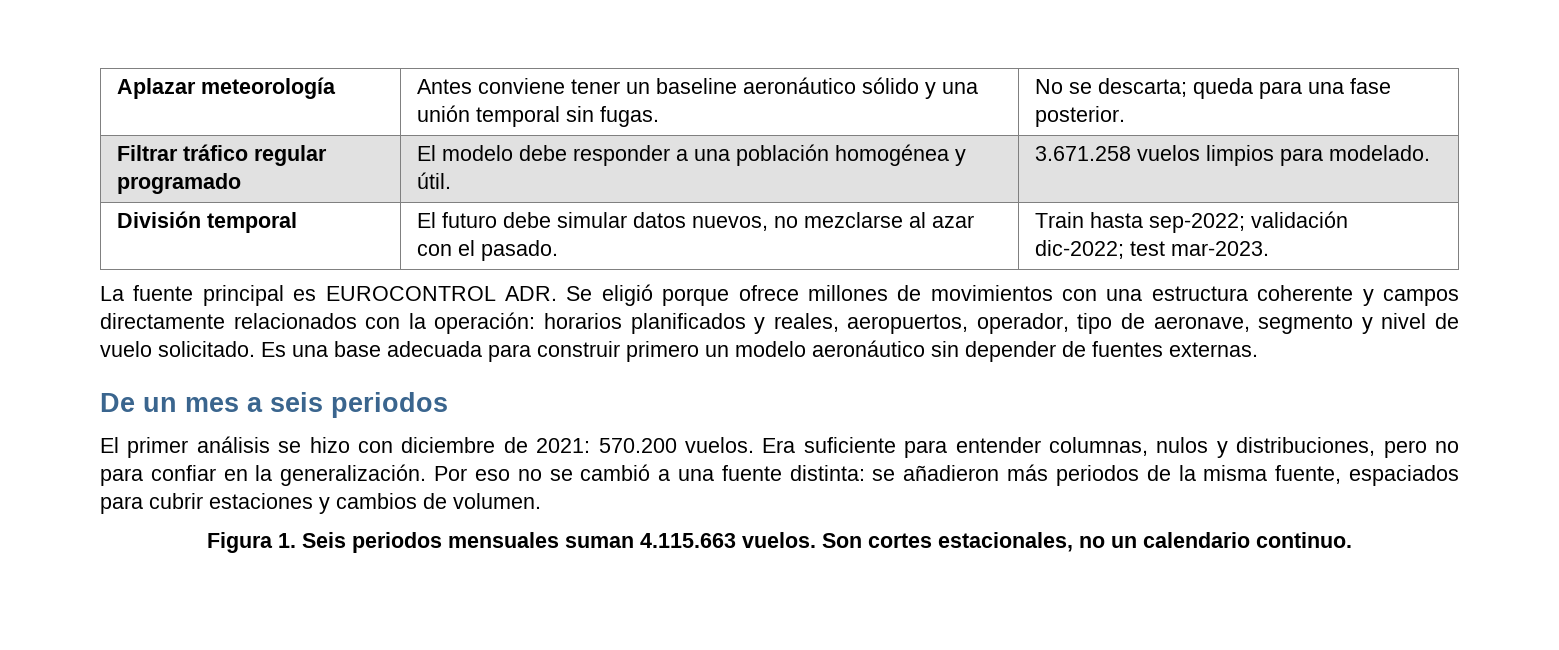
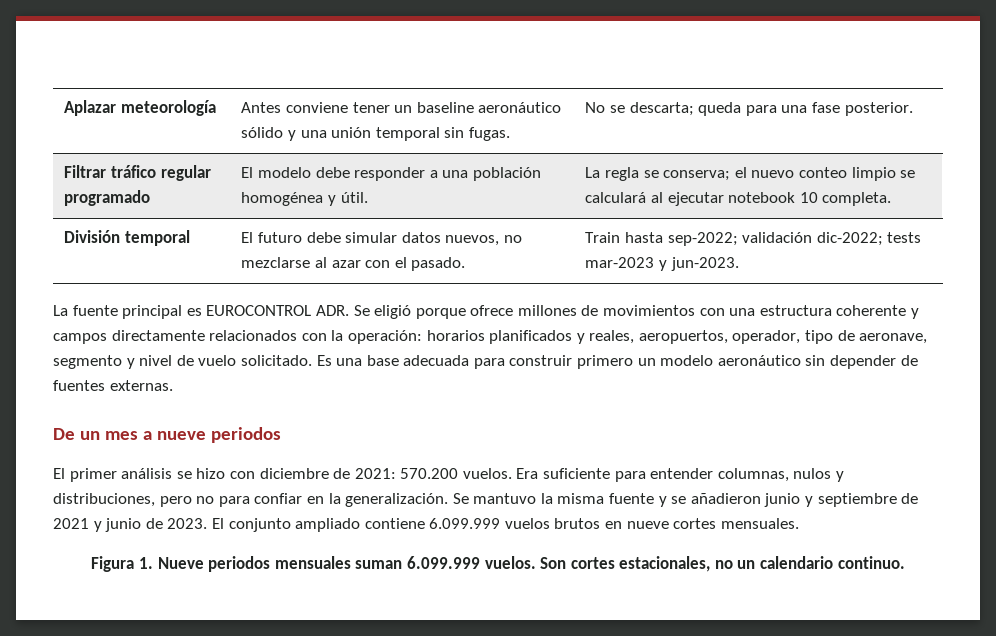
- Filtrar tráfico regular programado | El modelo debe responder a una población homogénea y útil. | 3.671.258 vuelos limpios para modelado.
+ Filtrar tráfico regular programado | El modelo debe responder a una población homogénea y útil. | La regla se conserva; el nuevo conteo limpio se calculará al ejecutar notebook 10 completa.
- División temporal | El futuro debe simular datos nuevos, no mezclarse al azar con el pasado. | Train hasta sep-2022; validación dic-2022; test mar-2023.
+ División temporal | El futuro debe simular datos nuevos, no mezclarse al azar con el pasado. | Train hasta sep-2022; validación dic-2022; tests mar-2023 y jun-2023.
- De un mes a seis periodos
+ De un mes a nueve periodos
- Por eso no se cambió a una fuente distinta: se añadieron más periodos de la misma fuente, espaciados para cubrir estaciones y cambios de volumen.
+ Se mantuvo la misma fuente y se añadieron junio y septiembre de 2021 y junio de 2023. El conjunto ampliado contiene 6.099.999 vuelos brutos en nueve cortes mensuales.
- Figura 1. Seis periodos mensuales suman 4.115.663 vuelos.
+ Figura 1. Nueve periodos mensuales suman 6.099.999 vuelos.

